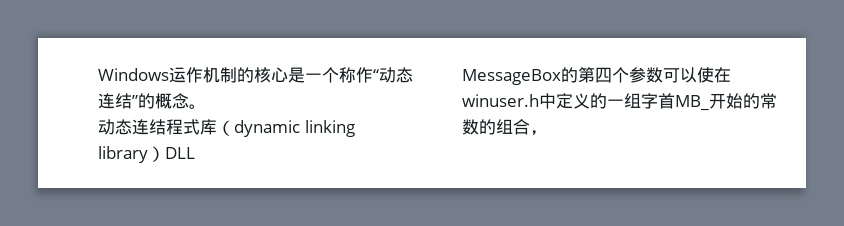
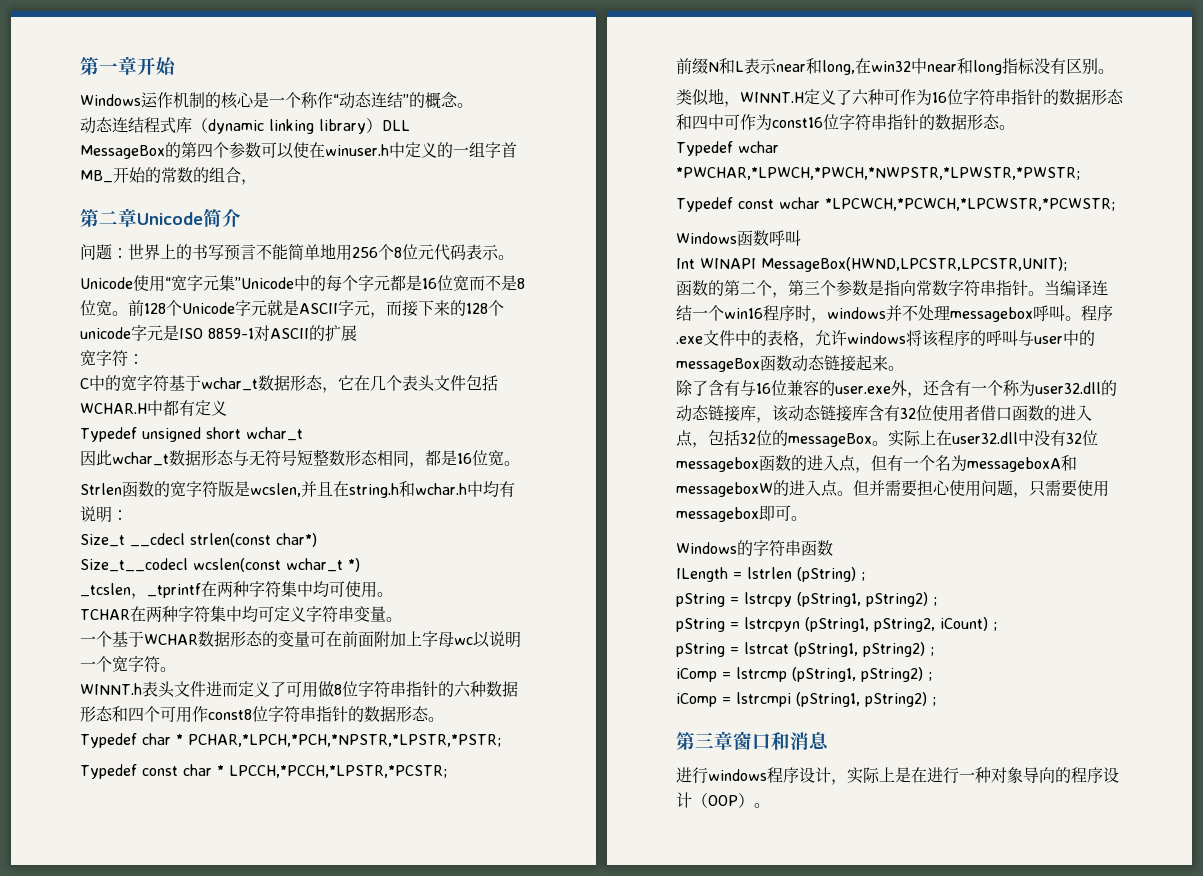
+ 第一章开始
+ 第二章Unicode简介
+ 问题：世界上的书写预言不能简单地用256个8位元代码表示。
+ Unicode使用“宽字元集”Unicode中的每个字元都是16位宽而不是8位宽。前128个Unicode字元就是ASCII字元，而接下来的128个unicode字元是ISO 8859-1对ASCII的扩展
+ 宽字符：
+ C中的宽字符基于wchar_t数据形态，它在几个表头文件包括WCHAR.H中都有定义
+ Typedef unsigned short wchar_t
+ 因此wchar_t数据形态与无符号短整数形态相同，都是16位宽。
+ Strlen函数的宽字符版是wcslen,并且在string.h和wchar.h中均有说明：
+ Size_t __cdecl strlen(const char*)
+ Size_t__codecl wcslen(const wchar_t *)
+ _tcslen，_tprintf在两种字符集中均可使用。
+ TCHAR在两种字符集中均可定义字符串变量。
+ 一个基于WCHAR数据形态的变量可在前面附加上字母wc以说明一个宽字符。
+ WINNT.h表头文件进而定义了可用做8位字符串指针的六种数据形态和四个可用作const8位字符串指针的数据形态。
+ Typedef char * PCHAR,*LPCH,*PCH,*NPSTR,*LPSTR,*PSTR;
+ Typedef const char * LPCCH,*PCCH,*LPSTR,*PCSTR;
+ 前缀N和L表示near和long,在win32中near和long指标没有区别。
+ 类似地，WINNT.H定义了六种可作为16位字符串指针的数据形态和四中可作为const16位字符串指针的数据形态。
+ Typedef wchar *PWCHAR,*LPWCH,*PWCH,*NWPSTR,*LPWSTR,*PWSTR;
+ Typedef const wchar *LPCWCH,*PCWCH,*LPCWSTR,*PCWSTR;
+ Windows函数呼叫
+ Int WINAPI MessageBox(HWND,LPCSTR,LPCSTR,UNIT);
+ 函数的第二个，第三个参数是指向常数字符串指针。当编译连结一个win16程序时，windows并不处理messagebox呼叫。程序.exe文件中的表格，允许windows将该程序的呼叫与user中的messageBox函数动态链接起来。
+ 除了含有与16位兼容的user.exe外，还含有一个称为user32.dll的动态链接库，该动态链接库含有32位使用者借口函数的进入点，包括32位的messageBox。实际上在user32.dll中没有32位messagebox函数的进入点，但有一个名为messageboxA和messageboxW的进入点。但并需要担心使用问题，只需要使用messagebox即可。
+ Windows的字符串函数
+ ILength = lstrlen (pString) ;
+ pString = lstrcpy (pString1, pString2) ;
+ pString = lstrcpyn (pString1, pString2, iCount) ;
+ pString = lstrcat (pString1, pString2) ;
+ iComp = lstrcmp (pString1, pString2) ;
+ iComp = lstrcmpi (pString1, pString2) ;
+ 第三章窗口和消息
+ 进行windows程序设计，实际上是在进行一种对象导向的程序设计（OOP）。

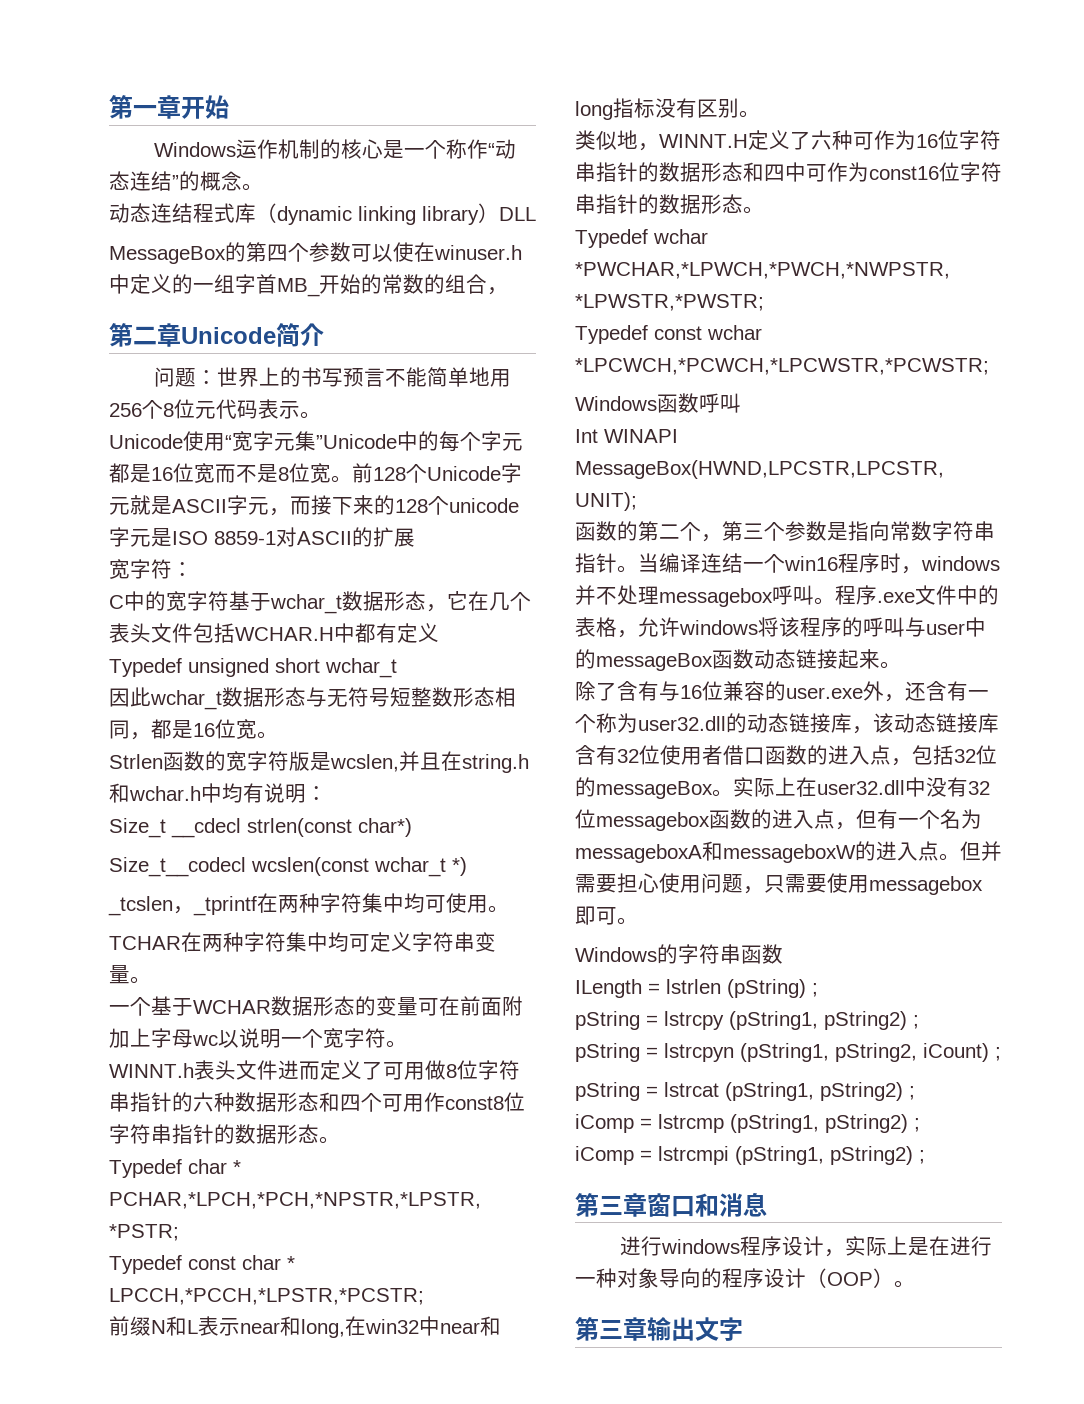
+ 第三章输出文字

